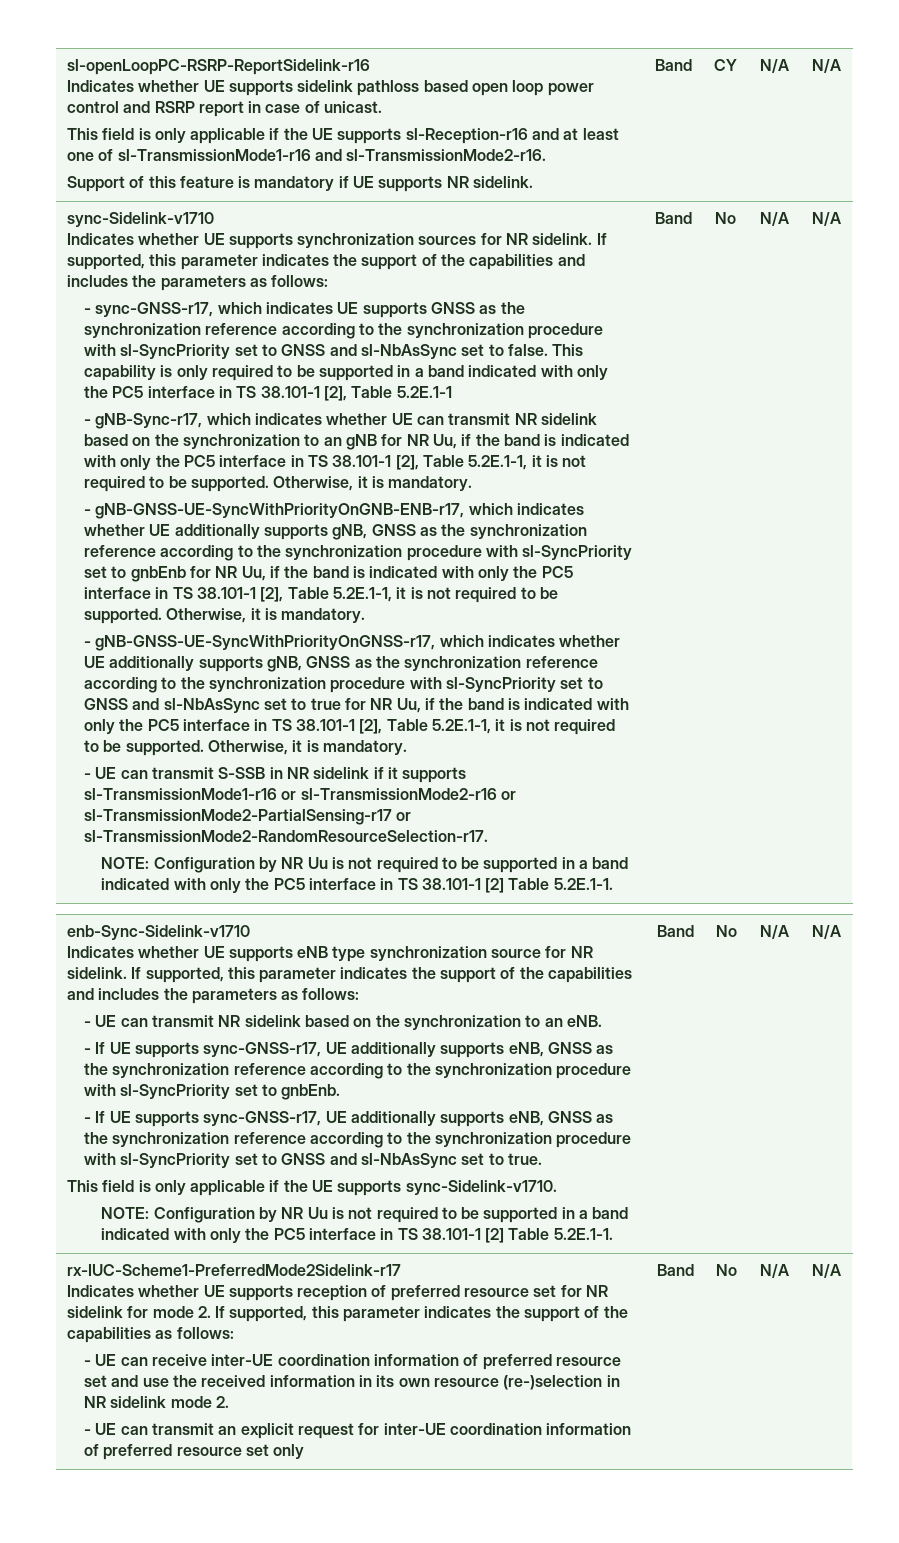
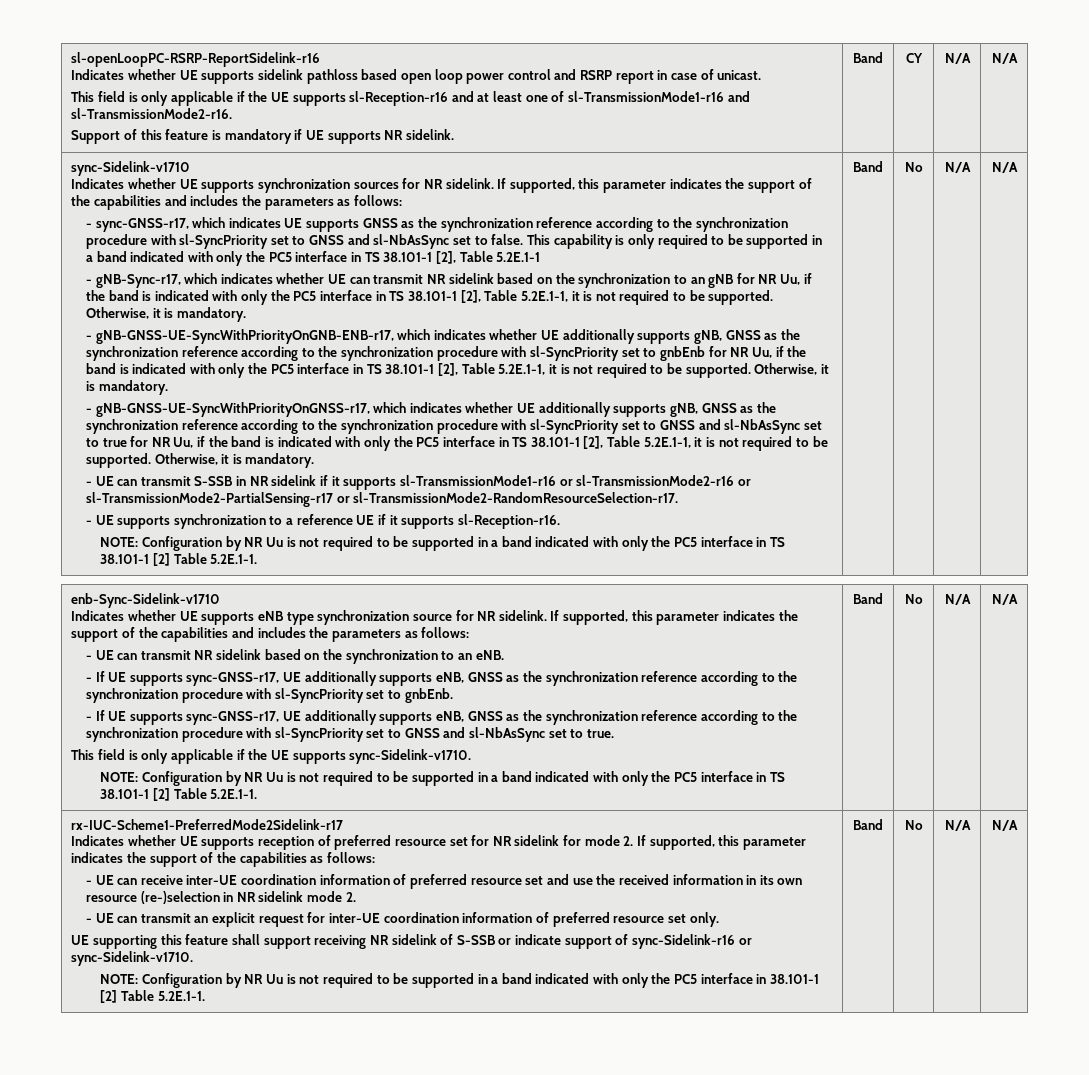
+ - UE supports synchronization to a reference UE if it supports sl-Reception-r16.
- - UE can transmit an explicit request for inter-UE coordination information of preferred resource set only
+ - UE can transmit an explicit request for inter-UE coordination information of preferred resource set only.
+ UE supporting this feature shall support receiving NR sidelink of S-SSB or indicate support of sync-Sidelink-r16 or sync-Sidelink-v1710.
+ NOTE: Configuration by NR Uu is not required to be supported in a band indicated with only the PC5 interface in 38.101-1 [2] Table 5.2E.1-1.

